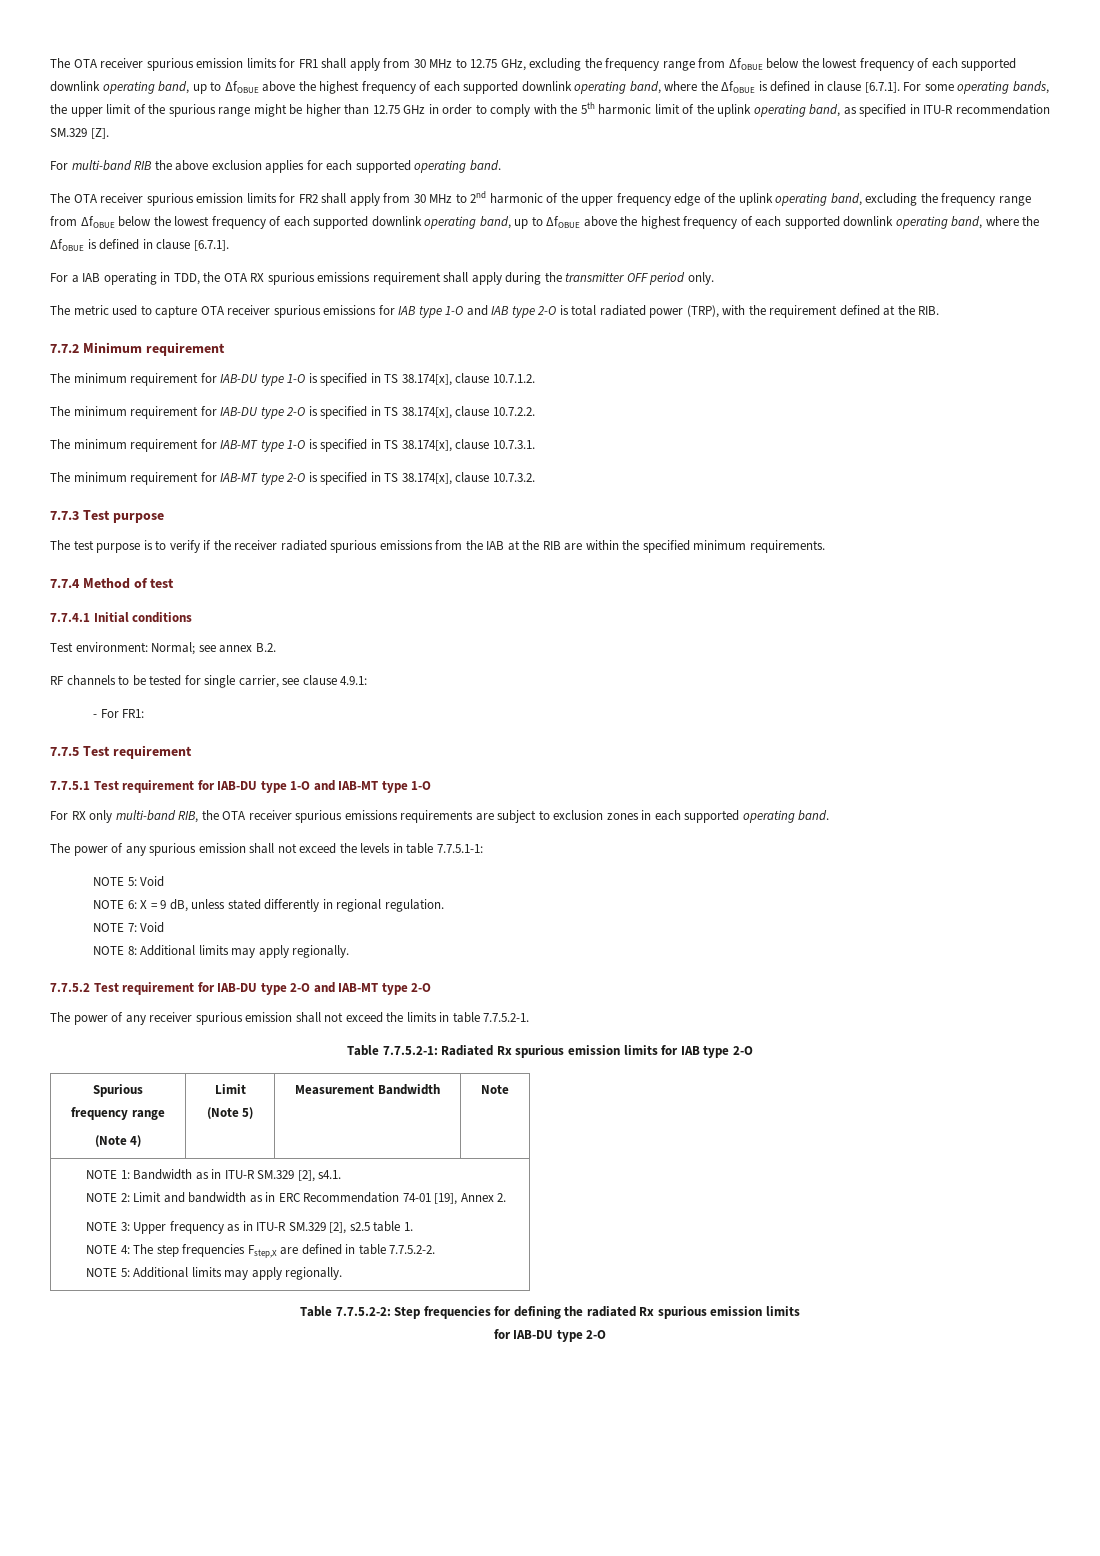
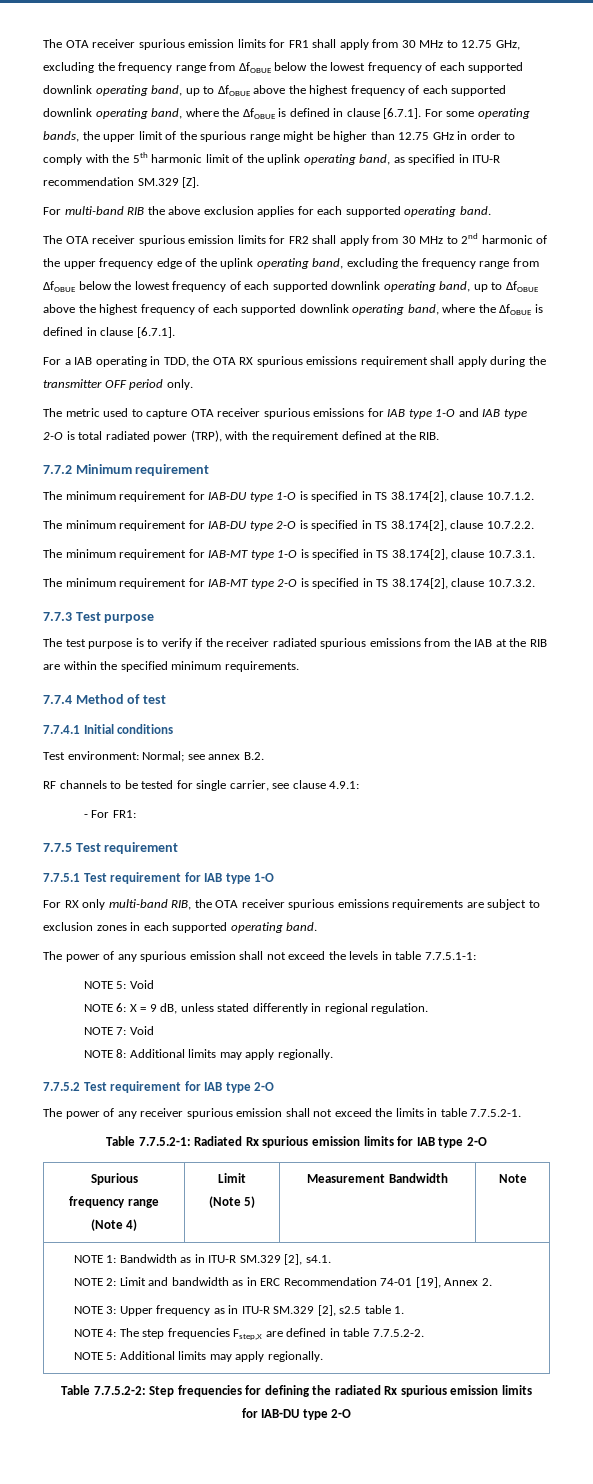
- The minimum requirement for IAB-DU type 1-O is specified in TS 38.174[x], clause 10.7.1.2.
+ The minimum requirement for IAB-DU type 1-O is specified in TS 38.174[2], clause 10.7.1.2.
- The minimum requirement for IAB-DU type 2-O is specified in TS 38.174[x], clause 10.7.2.2.
+ The minimum requirement for IAB-DU type 2-O is specified in TS 38.174[2], clause 10.7.2.2.
- The minimum requirement for IAB-MT type 1-O is specified in TS 38.174[x], clause 10.7.3.1.
+ The minimum requirement for IAB-MT type 1-O is specified in TS 38.174[2], clause 10.7.3.1.
- The minimum requirement for IAB-MT type 2-O is specified in TS 38.174[x], clause 10.7.3.2.
+ The minimum requirement for IAB-MT type 2-O is specified in TS 38.174[2], clause 10.7.3.2.
- 7.7.5.1 Test requirement for IAB-DU type 1-O and IAB-MT type 1-O
+ 7.7.5.1 Test requirement for IAB type 1-O
- 7.7.5.2 Test requirement for IAB-DU type 2-O and IAB-MT type 2-O
+ 7.7.5.2 Test requirement for IAB type 2-O

